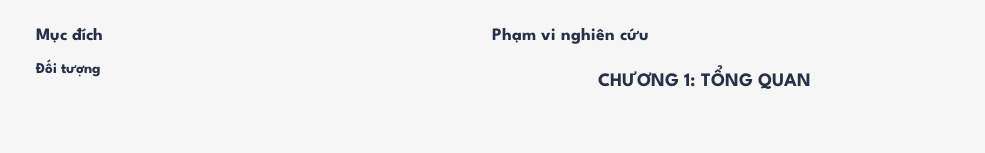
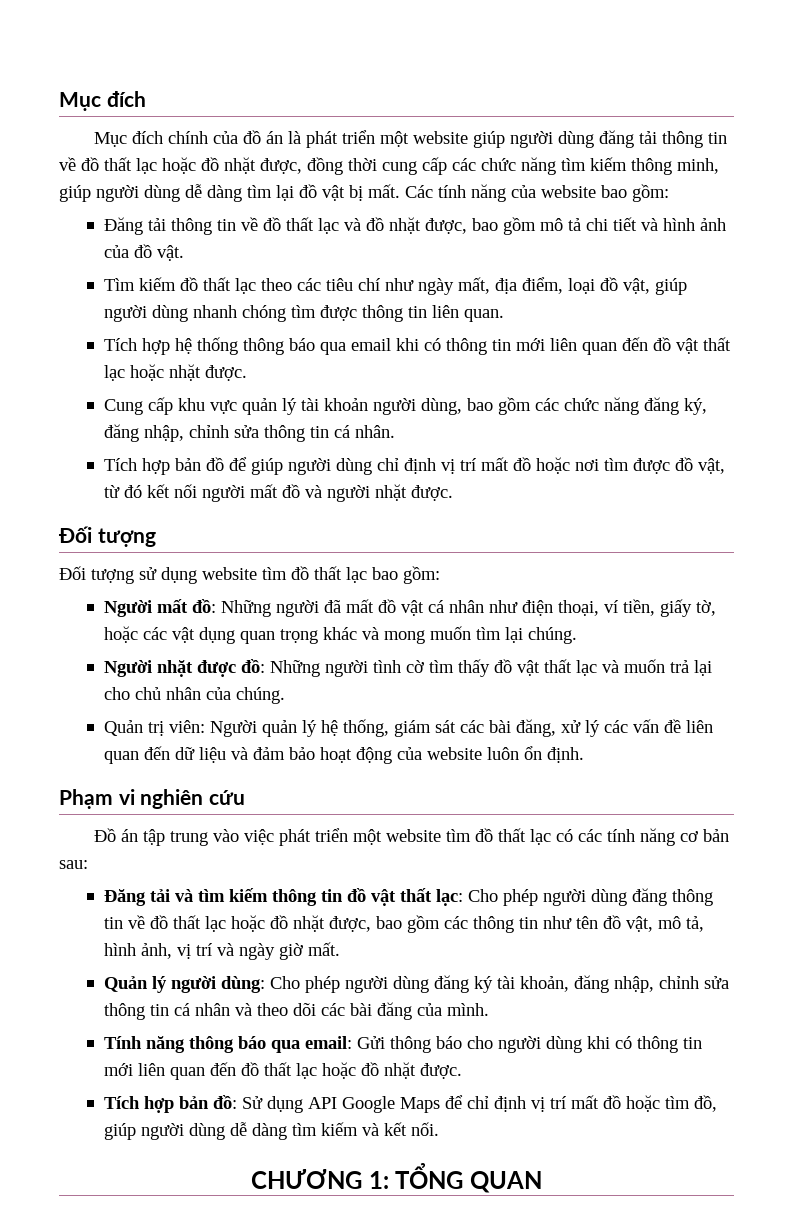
+ Mục đích chính của đồ án là phát triển một website giúp người dùng đăng tải thông tin về đồ thất lạc hoặc đồ nhặt được, đồng thời cung cấp các chức năng tìm kiếm thông minh, giúp người dùng dễ dàng tìm lại đồ vật bị mất. Các tính năng của website bao gồm:
+ Đăng tải thông tin về đồ thất lạc và đồ nhặt được, bao gồm mô tả chi tiết và hình ảnh của đồ vật.
+ Tìm kiếm đồ thất lạc theo các tiêu chí như ngày mất, địa điểm, loại đồ vật, giúp người dùng nhanh chóng tìm được thông tin liên quan.
+ Tích hợp hệ thống thông báo qua email khi có thông tin mới liên quan đến đồ vật thất lạc hoặc nhặt được.
+ Cung cấp khu vực quản lý tài khoản người dùng, bao gồm các chức năng đăng ký, đăng nhập, chỉnh sửa thông tin cá nhân.
+ Tích hợp bản đồ để giúp người dùng chỉ định vị trí mất đồ hoặc nơi tìm được đồ vật, từ đó kết nối người mất đồ và người nhặt được.
  Đối tượng
+ Đối tượng sử dụng website tìm đồ thất lạc bao gồm:
+ Người mất đồ: Những người đã mất đồ vật cá nhân như điện thoại, ví tiền, giấy tờ, hoặc các vật dụng quan trọng khác và mong muốn tìm lại chúng.
+ Người nhặt được đồ: Những người tình cờ tìm thấy đồ vật thất lạc và muốn trả lại cho chủ nhân của chúng.
+ Quản trị viên: Người quản lý hệ thống, giám sát các bài đăng, xử lý các vấn đề liên quan đến dữ liệu và đảm bảo hoạt động của website luôn ổn định.
  Phạm vi nghiên cứu
+ Đồ án tập trung vào việc phát triển một website tìm đồ thất lạc có các tính năng cơ bản sau:
+ Đăng tải và tìm kiếm thông tin đồ vật thất lạc: Cho phép người dùng đăng thông tin về đồ thất lạc hoặc đồ nhặt được, bao gồm các thông tin như tên đồ vật, mô tả, hình ảnh, vị trí và ngày giờ mất.
+ Quản lý người dùng: Cho phép người dùng đăng ký tài khoản, đăng nhập, chỉnh sửa thông tin cá nhân và theo dõi các bài đăng của mình.
+ Tính năng thông báo qua email: Gửi thông báo cho người dùng khi có thông tin mới liên quan đến đồ thất lạc hoặc đồ nhặt được.
+ Tích hợp bản đồ: Sử dụng API Google Maps để chỉ định vị trí mất đồ hoặc tìm đồ, giúp người dùng dễ dàng tìm kiếm và kết nối.

